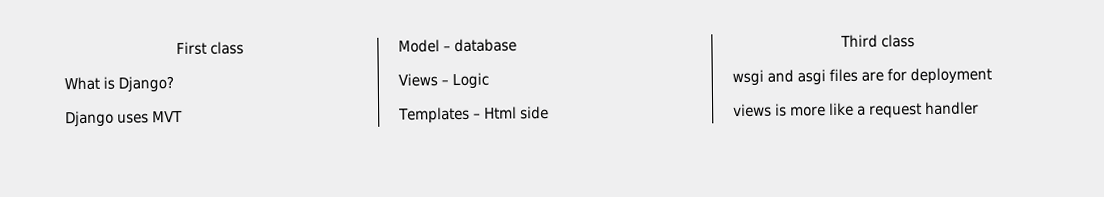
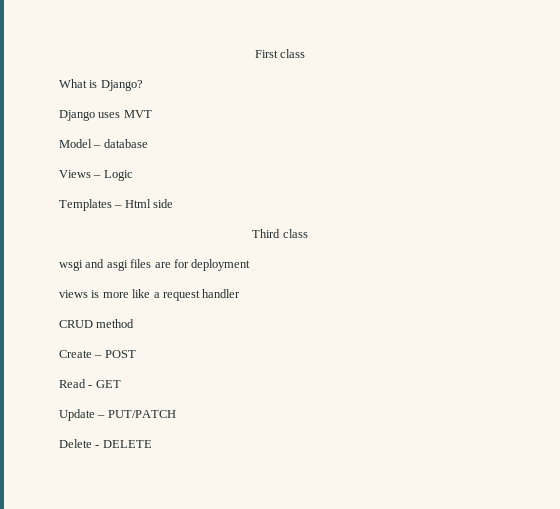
+ CRUD method
+ Create – POST
+ Read - GET
+ Update – PUT/PATCH
+ Delete - DELETE

